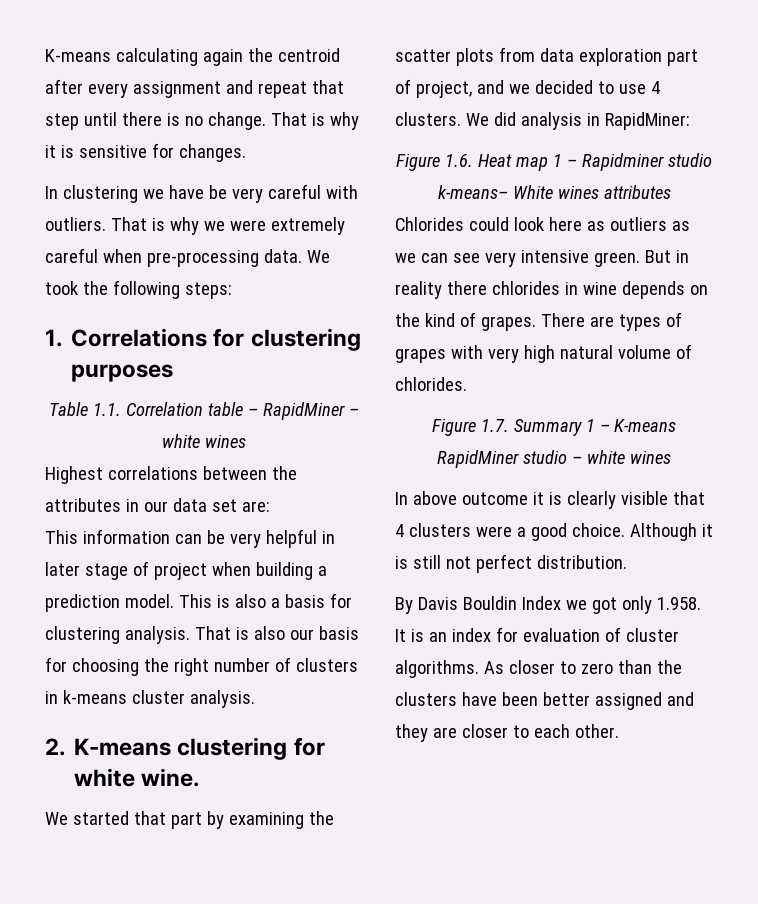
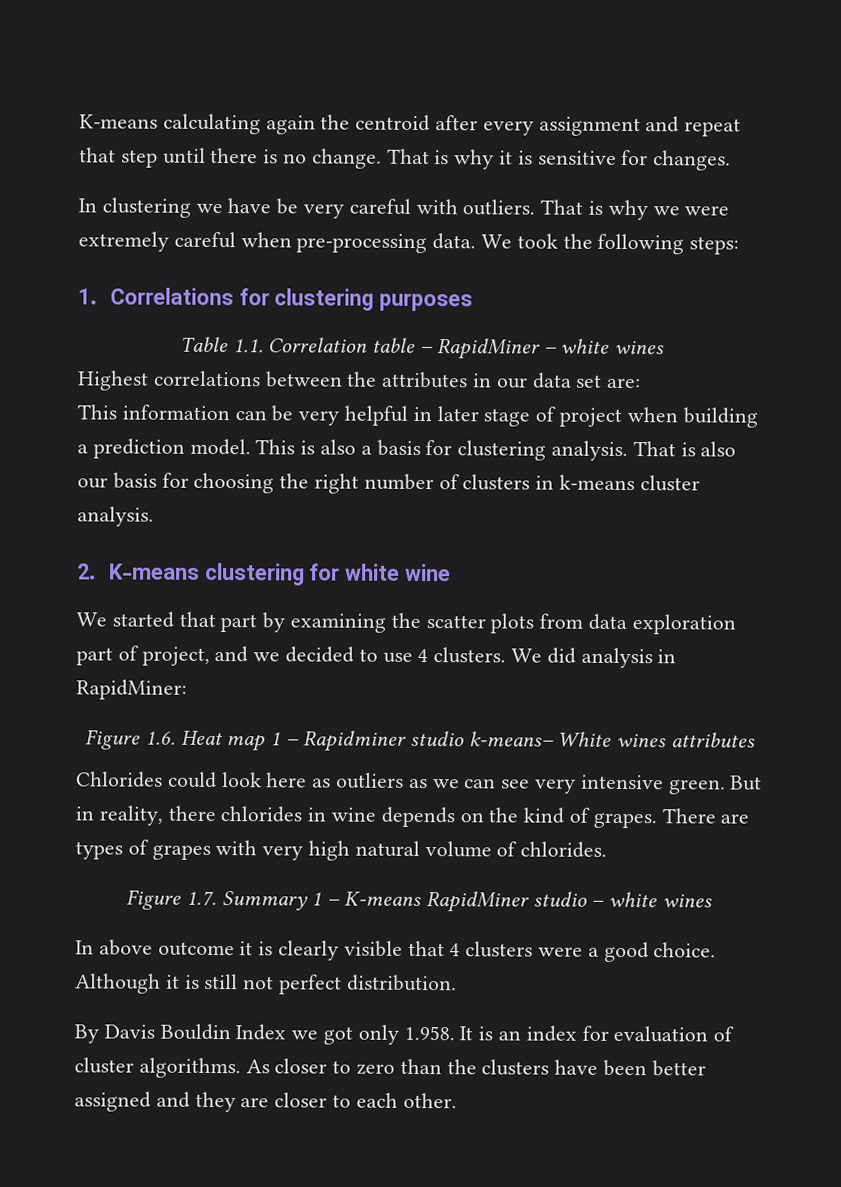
- 2. K-means clustering for white wine.
+ 2. K-means clustering for white wine
- But in reality there chlorides in wine depends on the kind of grapes.
+ But in reality, there chlorides in wine depends on the kind of grapes.

